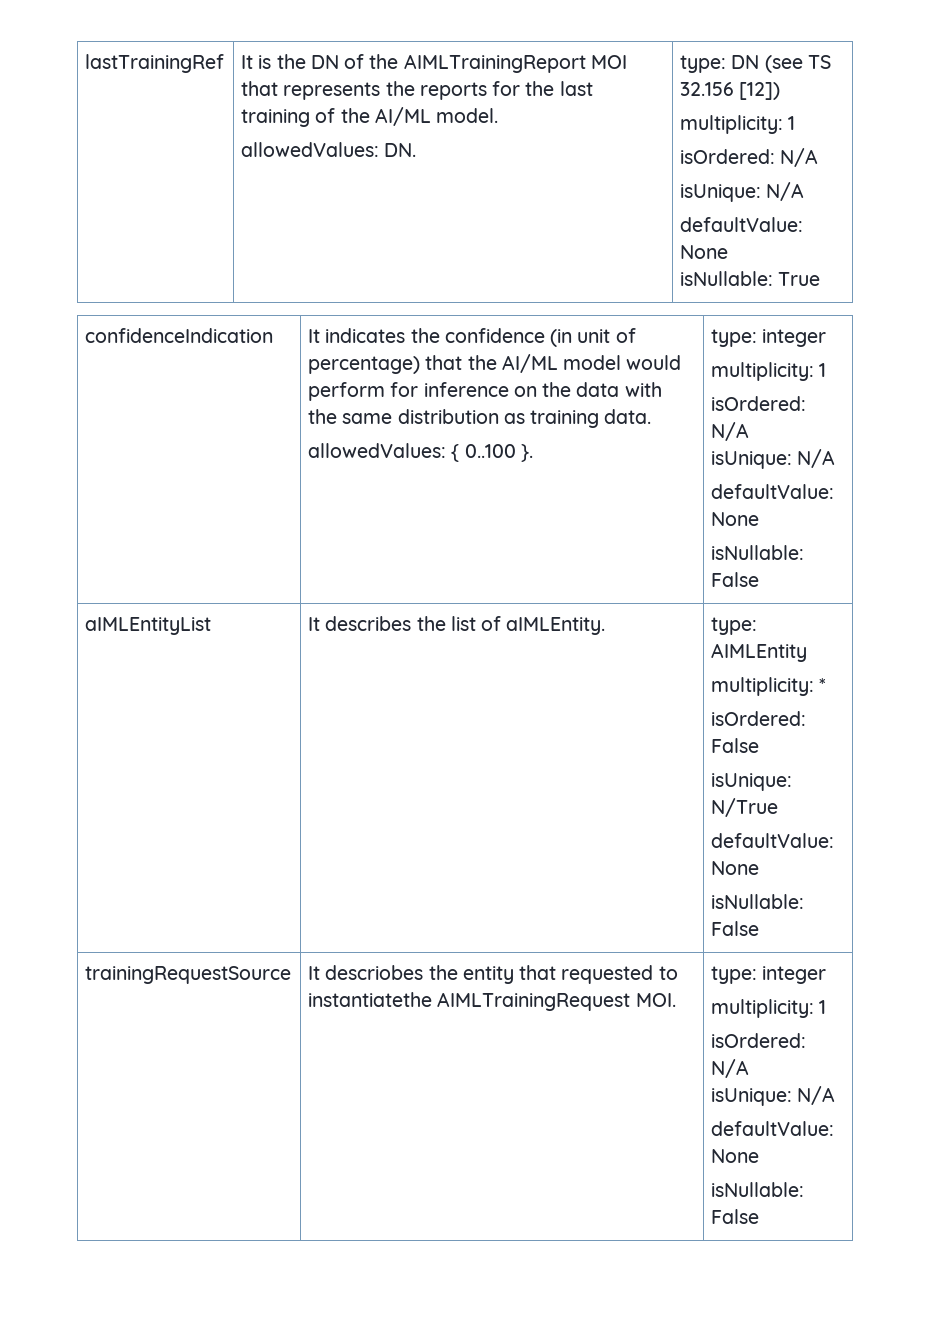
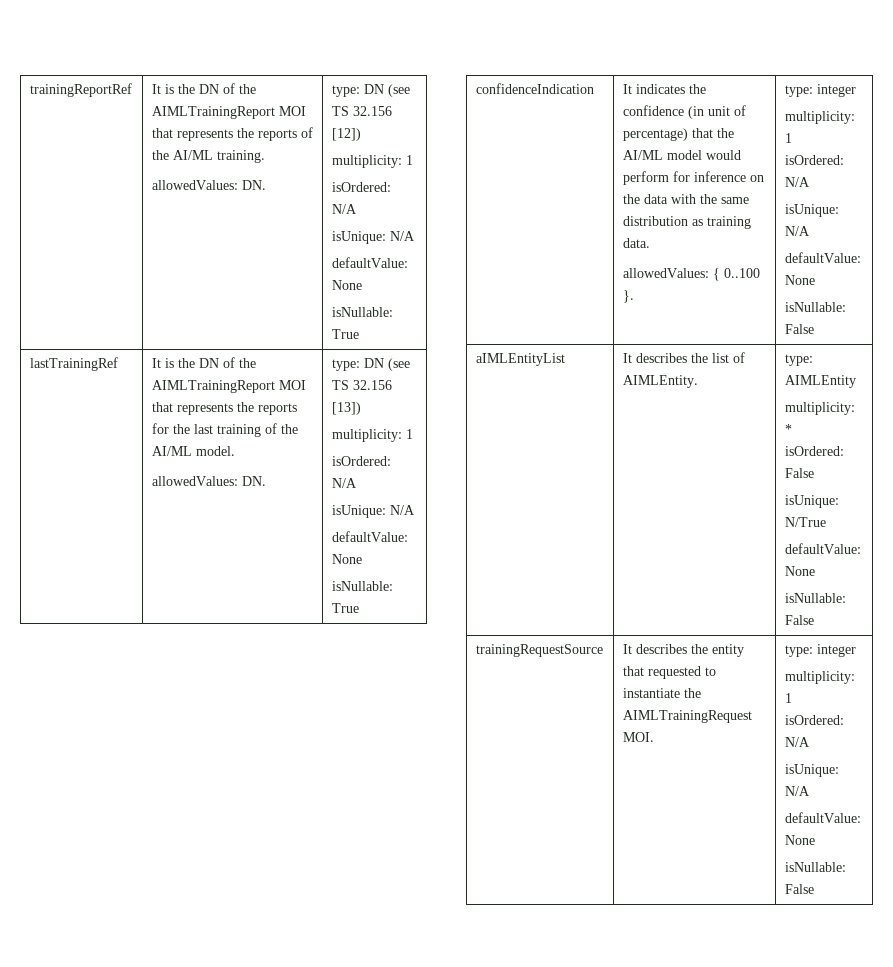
+ trainingReportRef | It is the DN of the AIMLTrainingReport MOI that represents the reports of the AI/ML training.
+ allowedValues: DN. | type: DN (see TS 32.156 [12])
+ multiplicity: 1
+ isOrdered: N/A
+ isUnique: N/A
+ defaultValue: None
+ isNullable: True
  lastTrainingRef | It is the DN of the AIMLTrainingReport MOI that represents the reports for the last training of the AI/ML model.
- allowedValues: DN. | type: DN (see TS 32.156 [12])
+ allowedValues: DN. | type: DN (see TS 32.156 [13])
- aIMLEntityList | It describes the list of aIMLEntity. | type: AIMLEntity
+ aIMLEntityList | It describes the list of AIMLEntity. | type: AIMLEntity
- trainingRequestSource | It descriobes the entity that requested to instantiatethe AIMLTrainingRequest MOI. | type: integer
+ trainingRequestSource | It describes the entity that requested to instantiate the AIMLTrainingRequest MOI. | type: integer

